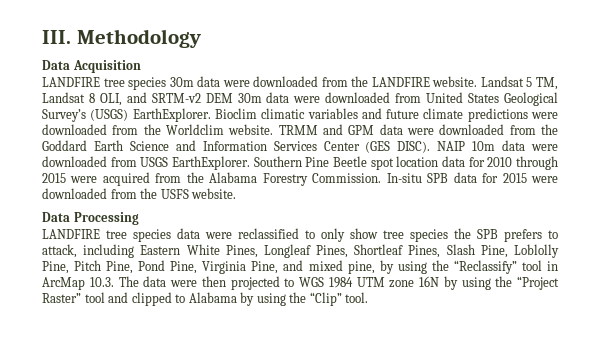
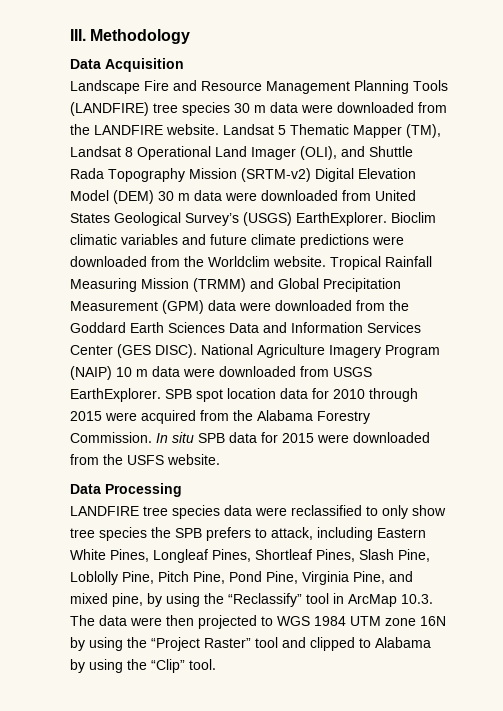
- LANDFIRE tree species 30m data were downloaded from the LANDFIRE website.
+ Landscape Fire and Resource Management Planning Tools (LANDFIRE) tree species 30 m data were downloaded from the LANDFIRE website.
- Landsat 5 TM, Landsat 8 OLI, and SRTM-v2 DEM 30m data were downloaded from United States Geological Survey’s (USGS) EarthExplorer.
+ Landsat 5 Thematic Mapper (TM), Landsat 8 Operational Land Imager (OLI), and Shuttle Rada Topography Mission (SRTM-v2) Digital Elevation Model (DEM) 30 m data were downloaded from United States Geological Survey’s (USGS) EarthExplorer.
- TRMM and GPM data were downloaded from the Goddard Earth Science and Information Services Center (GES DISC).
+ Tropical Rainfall Measuring Mission (TRMM) and Global Precipitation Measurement (GPM) data were downloaded from the Goddard Earth Sciences Data and Information Services Center (GES DISC).
- NAIP 10m data were downloaded from USGS EarthExplorer.
+ National Agriculture Imagery Program (NAIP) 10 m data were downloaded from USGS EarthExplorer.
- Southern Pine Beetle spot location data for 2010 through 2015 were acquired from the Alabama Forestry Commission.
+ SPB spot location data for 2010 through 2015 were acquired from the Alabama Forestry Commission.
- In-situ SPB data for 2015 were downloaded from the USFS website.
+ In situ SPB data for 2015 were downloaded from the USFS website.

